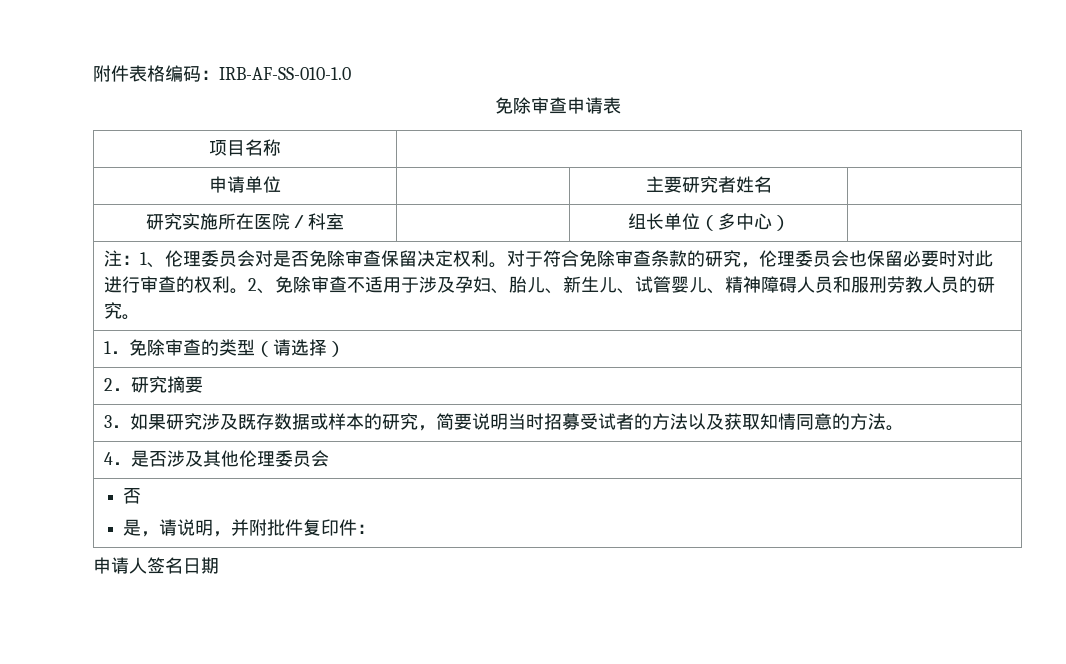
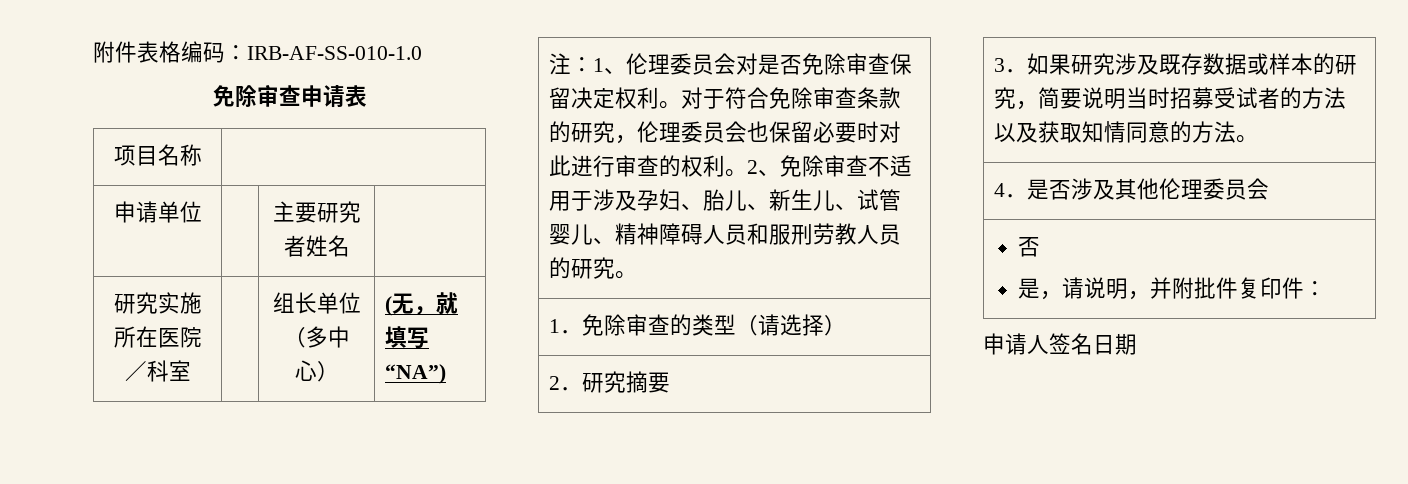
- 研究实施所在医院／科室 | | 组长单位（多中心） |
+ 研究实施所在医院／科室 | | 组长单位（多中心） | (无，就填写“NA”)

